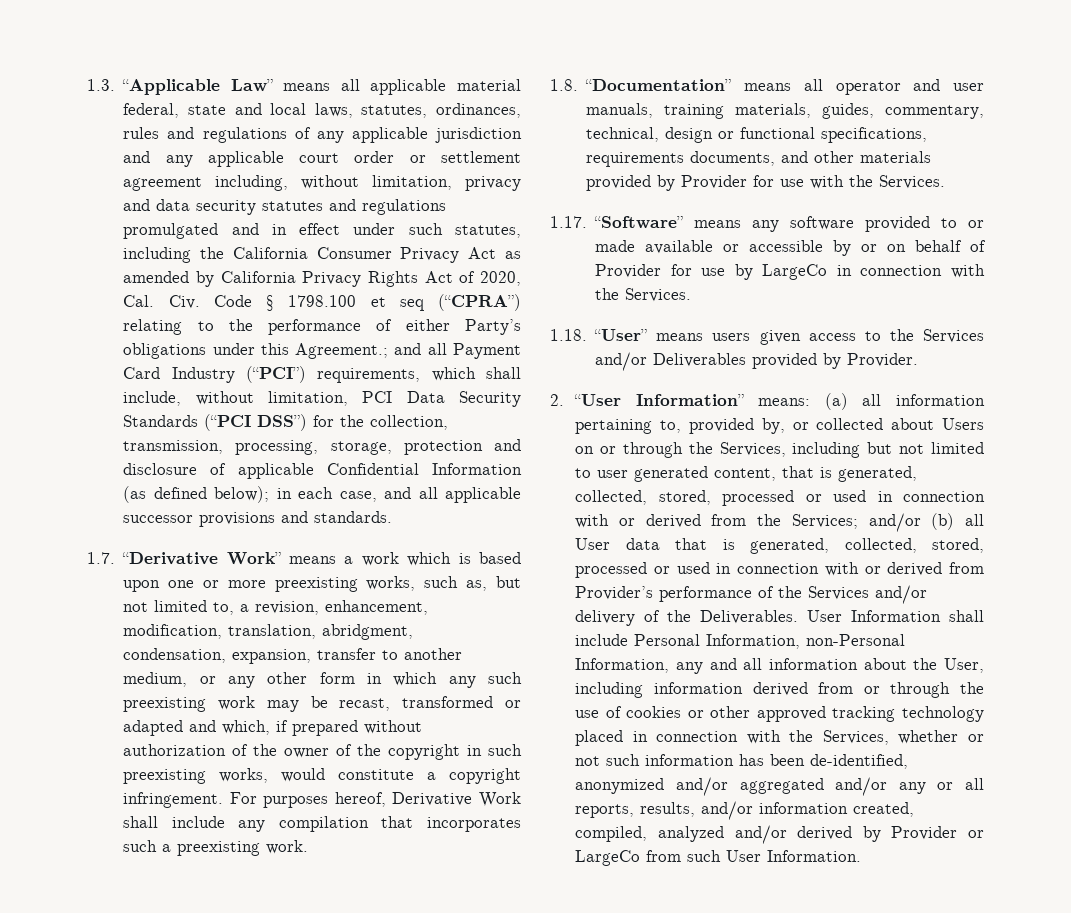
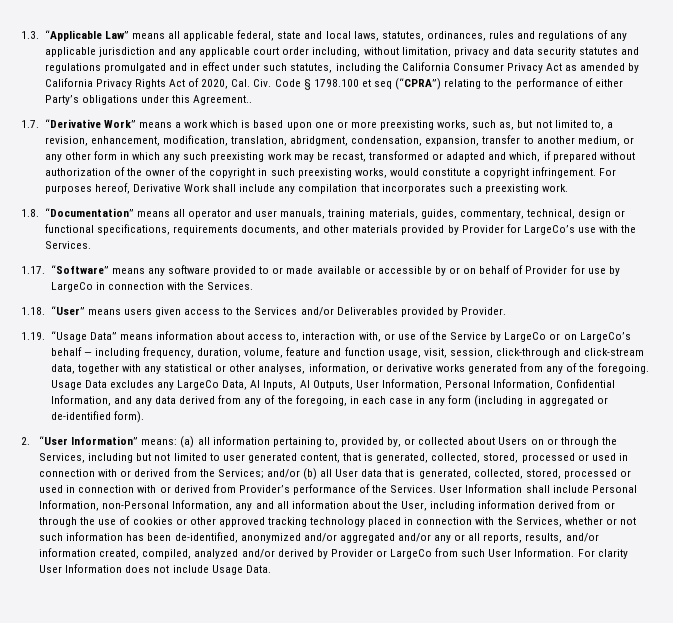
- 1.3. “Applicable Law” means all applicable material federal, state and local laws, statutes, ordinances, rules and regulations of any applicable jurisdiction and any applicable court order or settlement agreement including, without limitation, privacy and data security statutes and regulations promulgated and in effect under such statutes, including the California Consumer Privacy Act as amended by California Privacy Rights Act of 2020, Cal. Civ. Code § 1798.100 et seq (“CPRA”) relating to the performance of either Party’s obligations under this Agreement.; and all Payment Card Industry (“PCI”) requirements, which shall include, without limitation, PCI Data Security Standards (“PCI DSS”) for the collection, transmission, processing, storage, protection and disclosure of applicable Confidential Information (as defined below); in each case, and all applicable successor provisions and standards.
+ 1.3. “Applicable Law” means all applicable federal, state and local laws, statutes, ordinances, rules and regulations of any applicable jurisdiction and any applicable court order including, without limitation, privacy and data security statutes and regulations promulgated and in effect under such statutes, including the California Consumer Privacy Act as amended by California Privacy Rights Act of 2020, Cal. Civ. Code § 1798.100 et seq (“CPRA”) relating to the performance of either Party’s obligations under this Agreement..
- 1.8. “Documentation” means all operator and user manuals, training materials, guides, commentary, technical, design or functional specifications, requirements documents, and other materials provided by Provider for use with the Services.
+ 1.8. “Documentation” means all operator and user manuals, training materials, guides, commentary, technical, design or functional specifications, requirements documents, and other materials provided by Provider for LargeCo’s use with the Services.
+ 1.19. “Usage Data” means information about access to, interaction with, or use of the Service by LargeCo or on LargeCo’s behalf — including frequency, duration, volume, feature and function usage, visit, session, click-through and click-stream data, together with any statistical or other analyses, information, or derivative works generated from any of the foregoing. Usage Data excludes any LargeCo Data, AI Inputs, AI Outputs, User Information, Personal Information, Confidential Information, and any data derived from any of the foregoing, in each case in any form (including in aggregated or de-identified form).
- and/or (b) all User data that is generated, collected, stored, processed or used in connection with or derived from Provider’s performance of the Services and/or delivery of the Deliverables.
+ and/or (b) all User data that is generated, collected, stored, processed or used in connection with or derived from Provider’s performance of the Services.
+ For clarity User Information does not include Usage Data.

